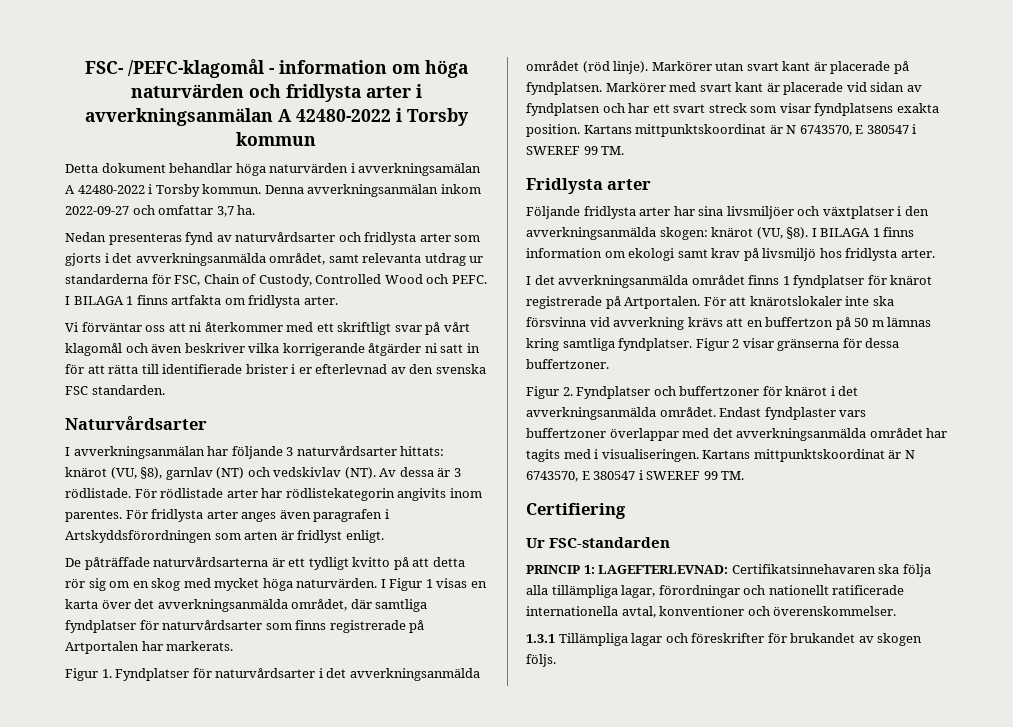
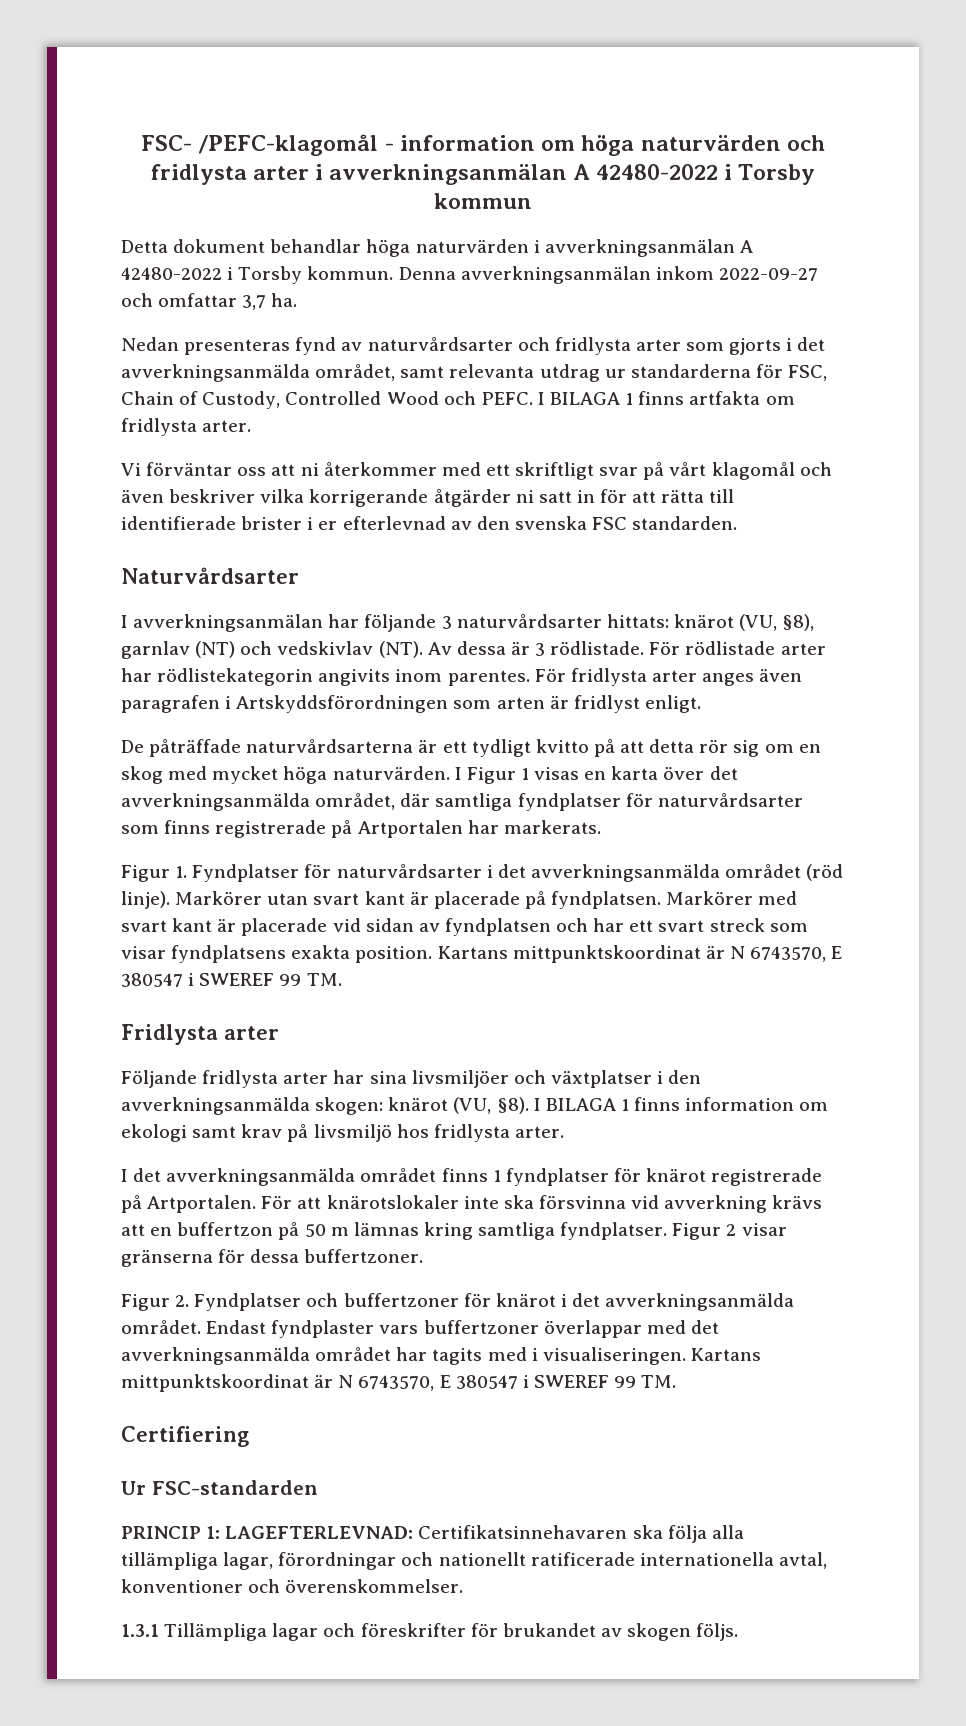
- Detta dokument behandlar höga naturvärden i avverkningsamälan A 42480-2022 i Torsby kommun.
+ Detta dokument behandlar höga naturvärden i avverkningsanmälan A 42480-2022 i Torsby kommun.

